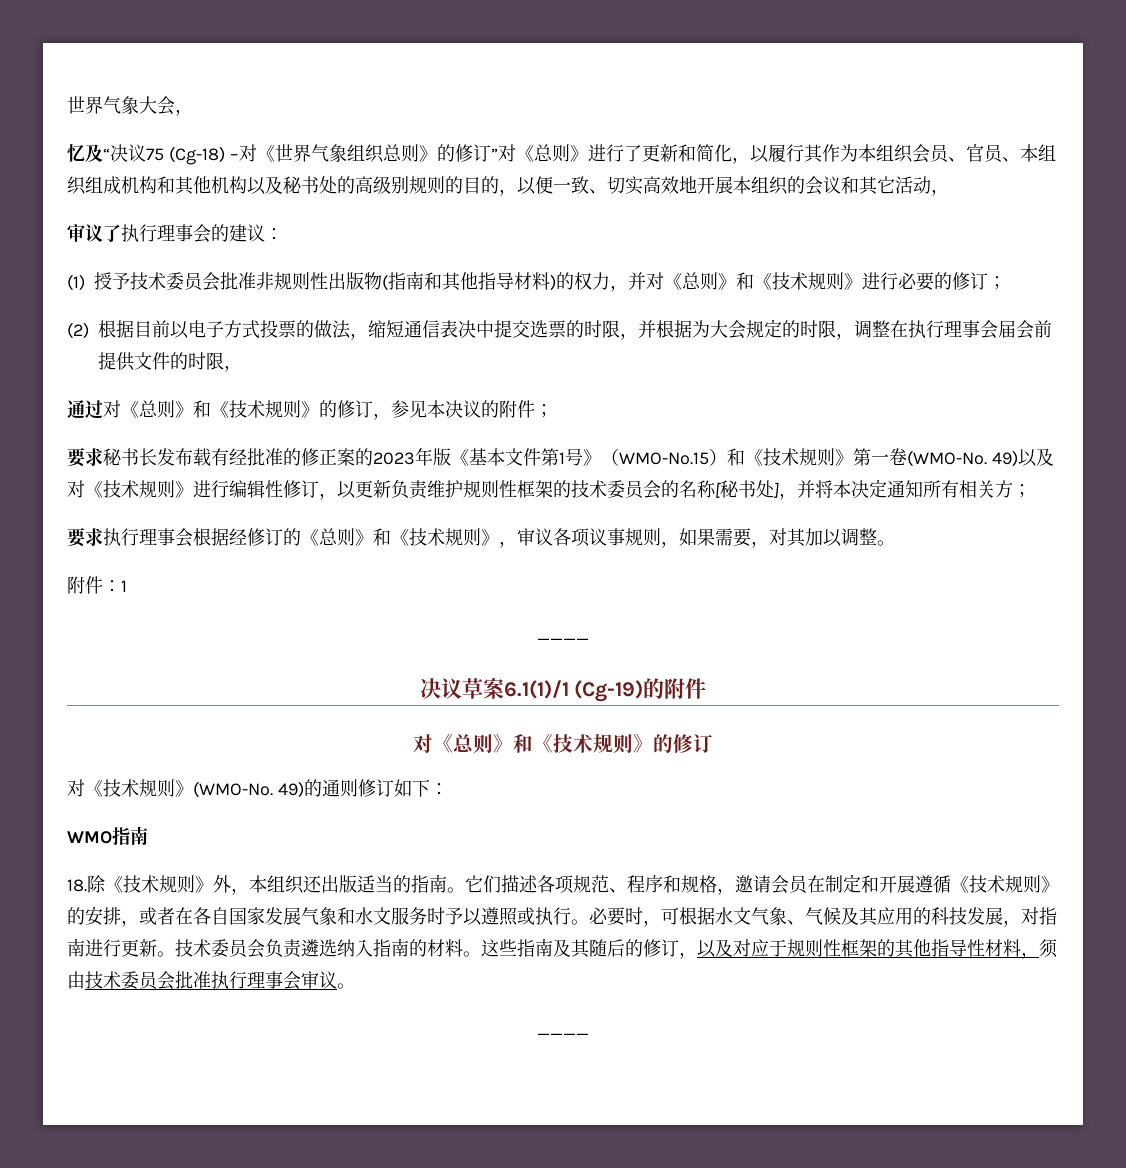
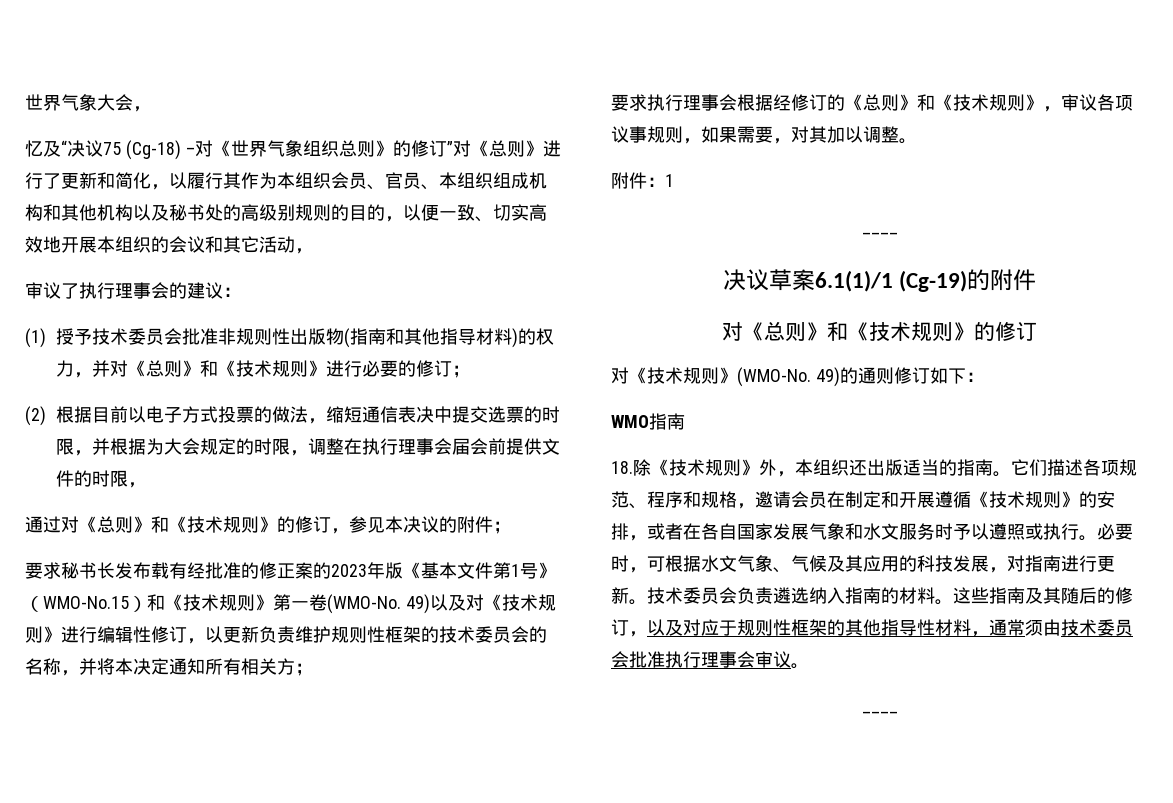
- 49)以及对《技术规则》进行编辑性修订，以更新负责维护规则性框架的技术委员会的名称[秘书处]，并将本决定通知所有相关方；
+ 49)以及对《技术规则》进行编辑性修订，以更新负责维护规则性框架的技术委员会的名称，并将本决定通知所有相关方；
- 这些指南及其随后的修订，以及对应于规则性框架的其他指导性材料，须由技术委员会批准执行理事会审议。
+ 这些指南及其随后的修订，以及对应于规则性框架的其他指导性材料，通常须由技术委员会批准执行理事会审议。

